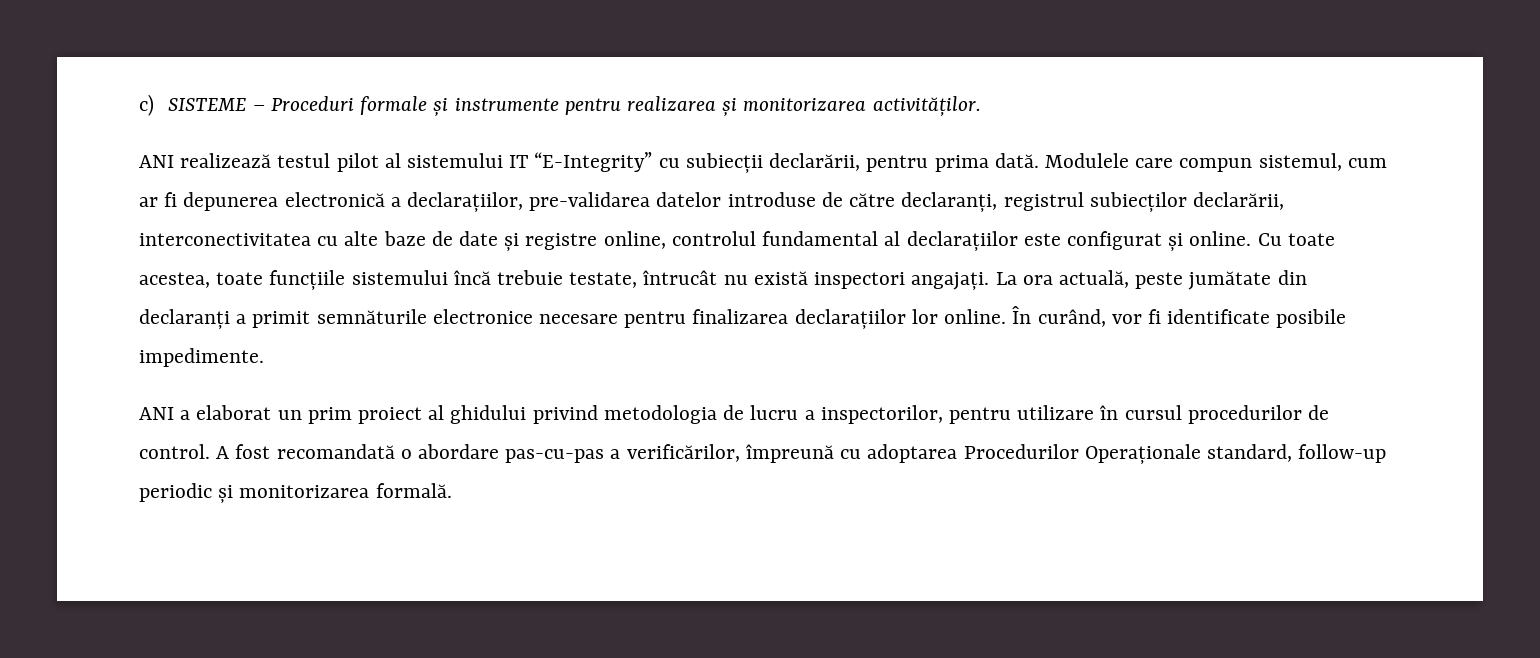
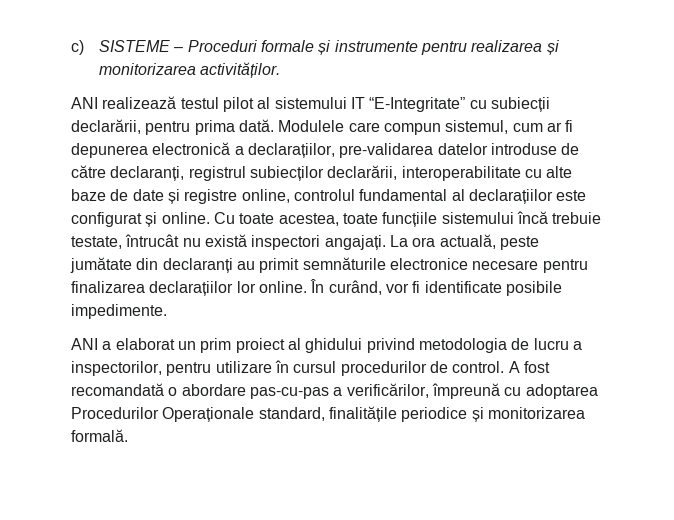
- ANI realizează testul pilot al sistemului IT “E-Integrity” cu subiecții declarării, pentru prima dată.
+ ANI realizează testul pilot al sistemului IT “E-Integritate” cu subiecții declarării, pentru prima dată.
- Modulele care compun sistemul, cum ar fi depunerea electronică a declarațiilor, pre-validarea datelor introduse de către declaranți, registrul subiecților declarării, interconectivitatea cu alte baze de date și registre online, controlul fundamental al declarațiilor este configurat și online.
+ Modulele care compun sistemul, cum ar fi depunerea electronică a declarațiilor, pre-validarea datelor introduse de către declaranți, registrul subiecților declarării, interoperabilitate cu alte baze de date și registre online, controlul fundamental al declarațiilor este configurat și online.
- La ora actuală, peste jumătate din declaranți a primit semnăturile electronice necesare pentru finalizarea declarațiilor lor online.
+ La ora actuală, peste jumătate din declaranți au primit semnăturile electronice necesare pentru finalizarea declarațiilor lor online.
- A fost recomandată o abordare pas-cu-pas a verificărilor, împreună cu adoptarea Procedurilor Operaționale standard, follow-up periodic și monitorizarea formală.
+ A fost recomandată o abordare pas-cu-pas a verificărilor, împreună cu adoptarea Procedurilor Operaționale standard, finalitățile periodice și monitorizarea formală.

